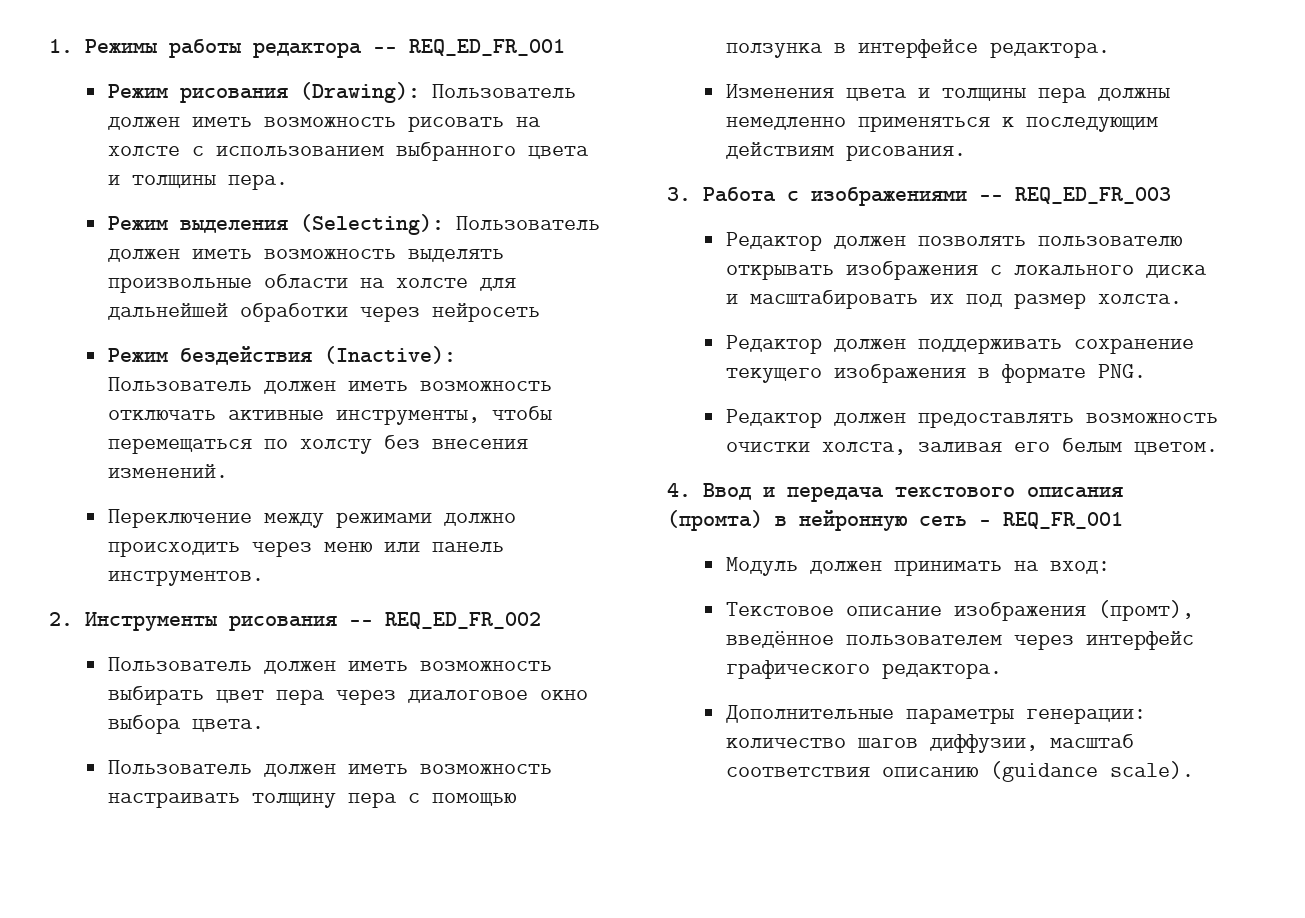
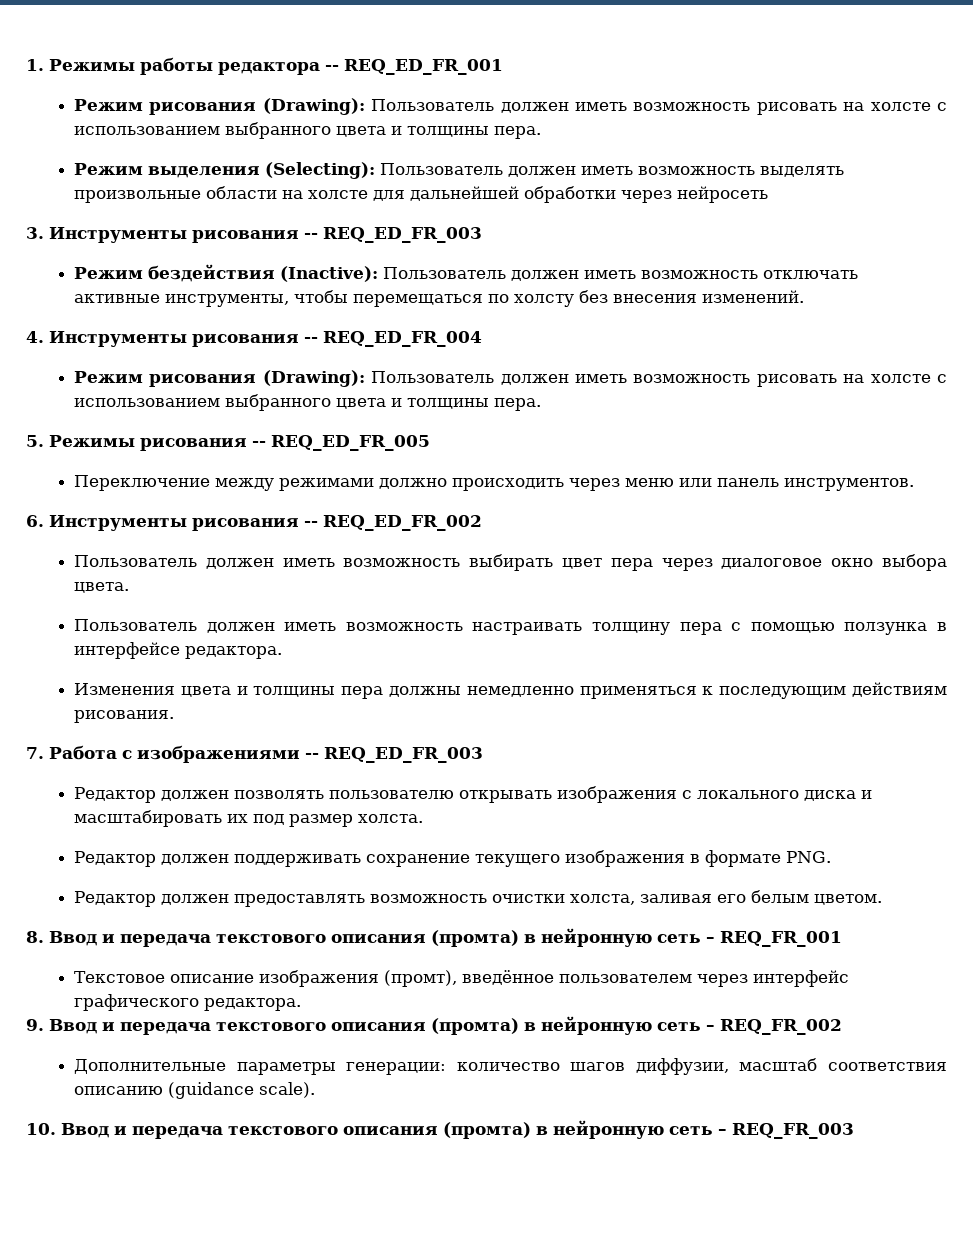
+ 3. Инструменты рисования -- REQ_ED_FR_003
+ 4. Инструменты рисования -- REQ_ED_FR_004
+ Режим рисования (Drawing): Пользователь должен иметь возможность рисовать на холсте с использованием выбранного цвета и толщины пера.
+ 5. Режимы рисования -- REQ_ED_FR_005
- 2. Инструменты рисования -- REQ_ED_FR_002
+ 6. Инструменты рисования -- REQ_ED_FR_002
- 3. Работа с изображениями -- REQ_ED_FR_003
+ 7. Работа с изображениями -- REQ_ED_FR_003
- 4. Ввод и передача текстового описания (промта) в нейронную сеть – REQ_FR_001
+ 8. Ввод и передача текстового описания (промта) в нейронную сеть – REQ_FR_001
- Модуль должен принимать на вход:
+ 9. Ввод и передача текстового описания (промта) в нейронную сеть – REQ_FR_002
+ 10. Ввод и передача текстового описания (промта) в нейронную сеть – REQ_FR_003

